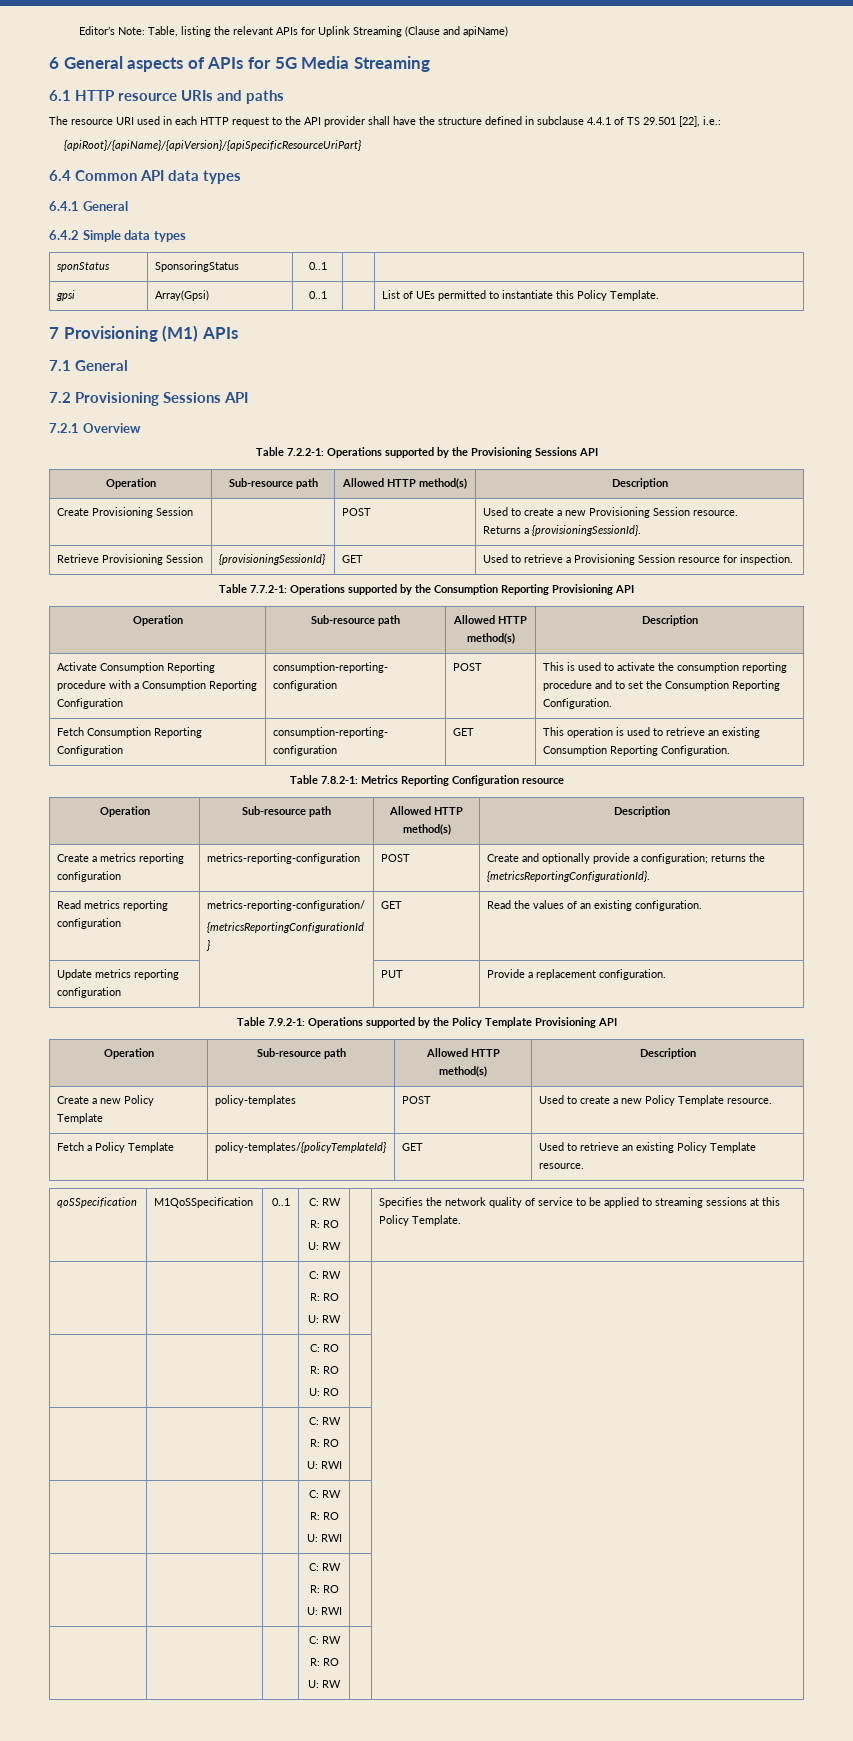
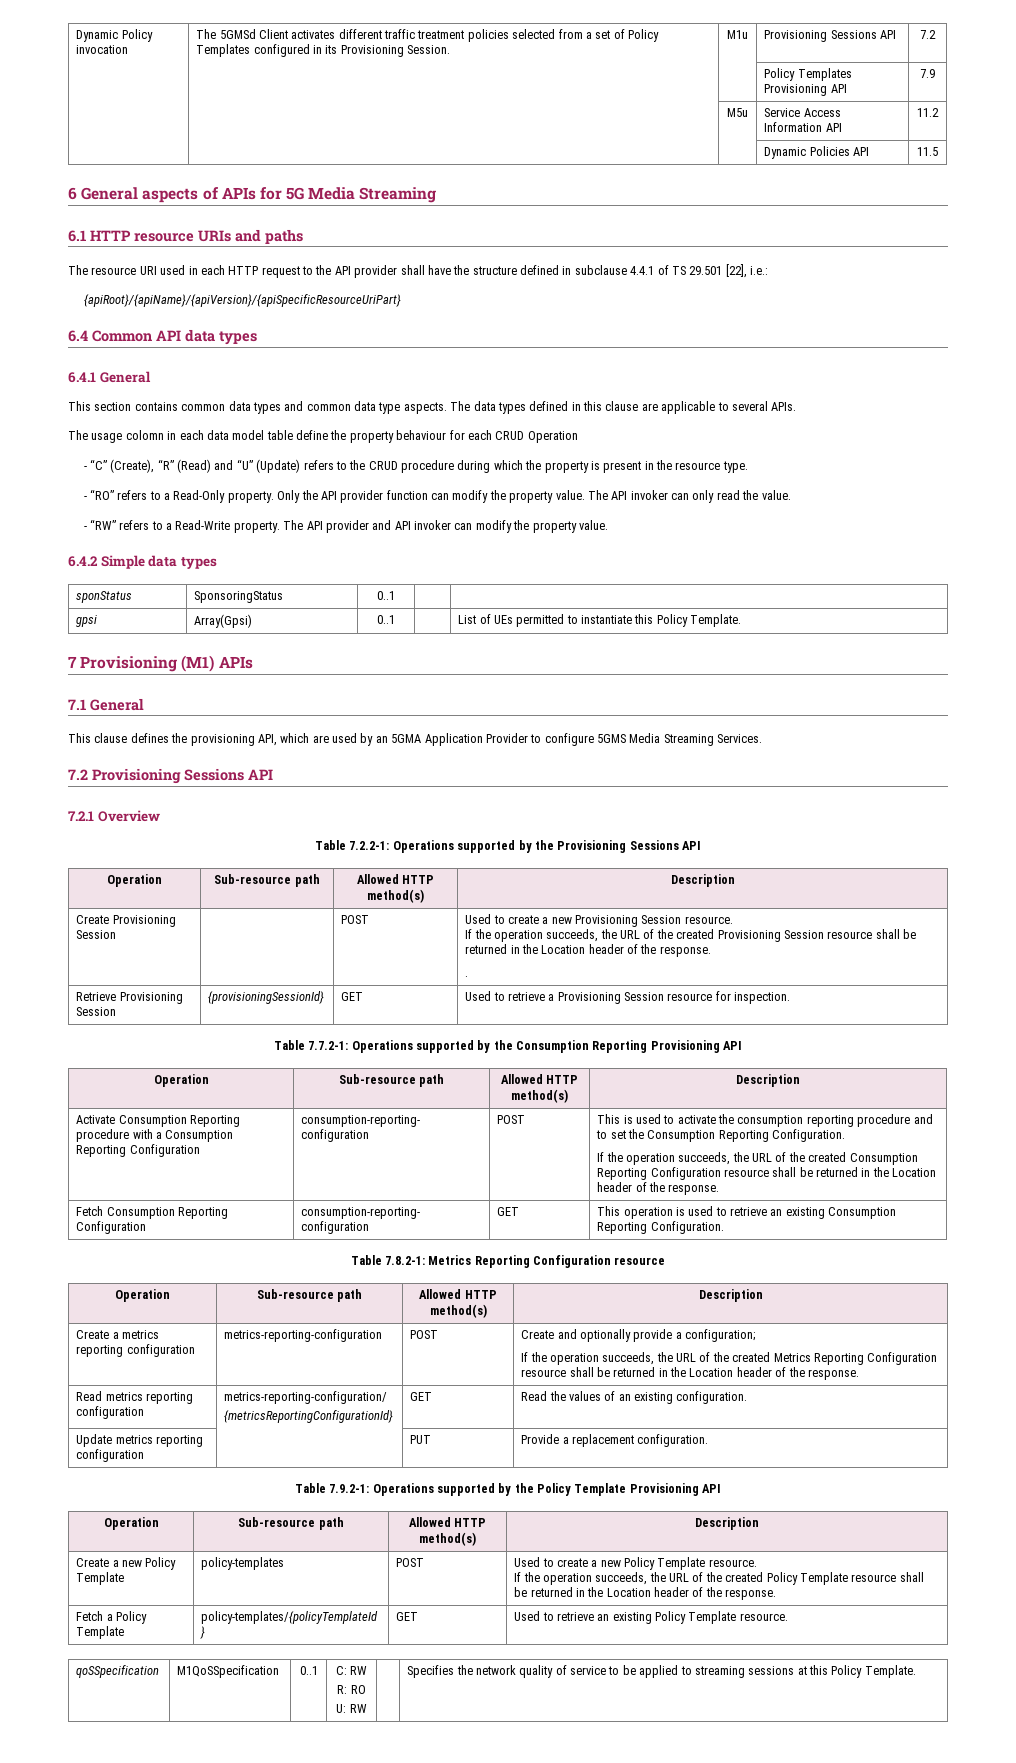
- Editor’s Note: Table, listing the relevant APIs for Uplink Streaming (Clause and apiName)
+ Dynamic Policy invocation | The 5GMSd Client activates different traffic treatment policies selected from a set of Policy Templates configured in its Provisioning Session. | M1u | Provisioning Sessions API | 7.2
+ | | | Policy Templates Provisioning API | 7.9
+ | | M5u | Service Access Information API | 11.2
+ | | | Dynamic Policies API | 11.5
+ This section contains common data types and common data type aspects. The data types defined in this clause are applicable to several APIs.
+ The usage colomn in each data model table define the property behaviour for each CRUD Operation
+ - “C” (Create), “R” (Read) and “U” (Update) refers to the CRUD procedure during which the property is present in the resource type.
+ - “RO” refers to a Read-Only property. Only the API provider function can modify the property value. The API invoker can only read the value.
+ - “RW” refers to a Read-Write property. The API provider and API invoker can modify the property value.
+ This clause defines the provisioning API, which are used by an 5GMA Application Provider to configure 5GMS Media Streaming Services.
  Create Provisioning Session | | POST | Used to create a new Provisioning Session resource.
- Returns a {provisioningSessionId}.
+ If the operation succeeds, the URL of the created Provisioning Session resource shall be returned in the Location header of the response.
+ .
+ If the operation succeeds, the URL of the created Consumption Reporting Configuration resource shall be returned in the Location header of the response.
- Create a metrics reporting configuration | metrics-reporting-configuration | POST | Create and optionally provide a configuration; returns the {metricsReportingConfigurationId}.
+ Create a metrics reporting configuration | metrics-reporting-configuration | POST | Create and optionally provide a configuration;
+ If the operation succeeds, the URL of the created Metrics Reporting Configuration resource shall be returned in the Location header of the response.
  Create a new Policy Template | policy-templates | POST | Used to create a new Policy Template resource.
+ If the operation succeeds, the URL of the created Policy Template resource shall be returned in the Location header of the response.
  qoSSpecification | M1QoSSpecification | 0..1 | C: RW
  R: RO
  U: RW | | Specifies the network quality of service to be applied to streaming sessions at this Policy Template.
- | | | C: RW
- R: RO
- U: RW | |
- | | | C: RO
- R: RO
- U: RO | |
- | | | C: RW
- R: RO
- U: RWI | |
- | | | C: RW
- R: RO
- U: RWI | |
- | | | C: RW
- R: RO
- U: RWI | |
- | | | C: RW
- R: RO
- U: RW | |

